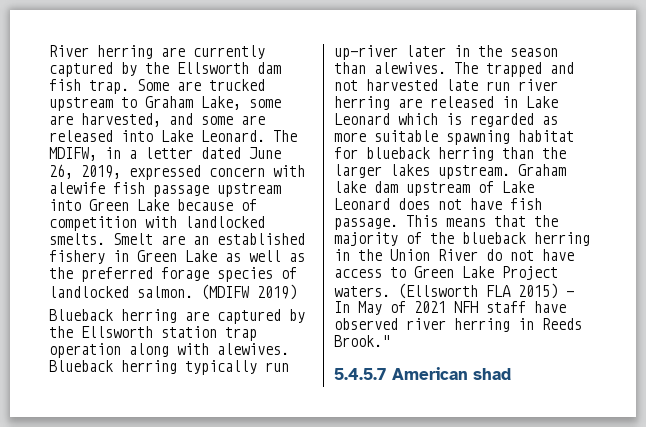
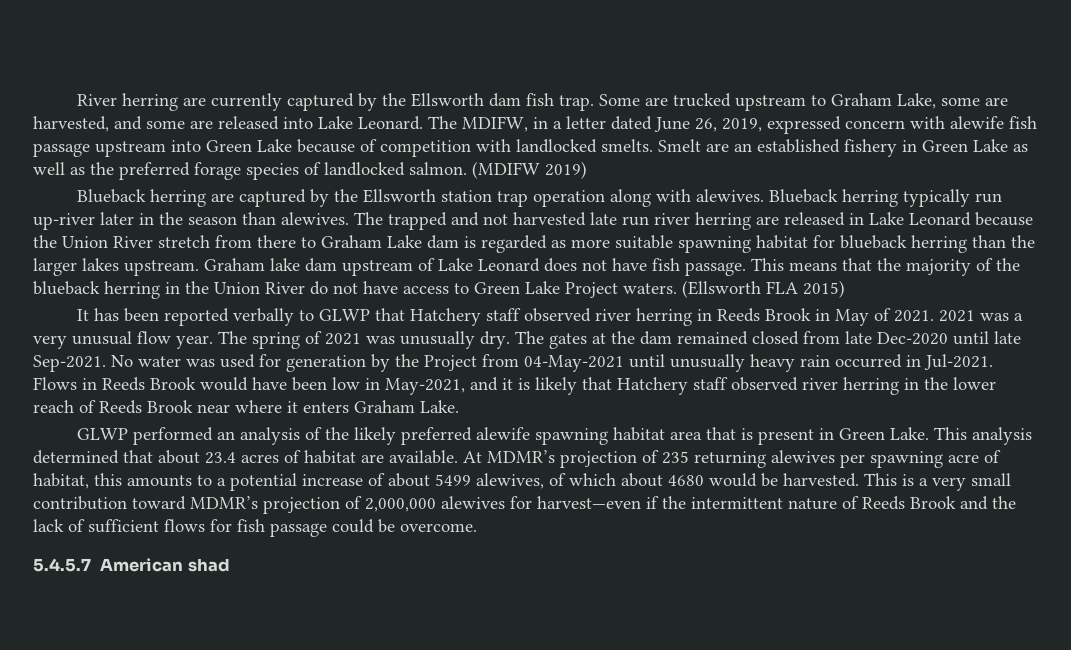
- The trapped and not harvested late run river herring are released in Lake Leonard which is regarded as more suitable spawning habitat for blueback herring than the larger lakes upstream.
+ The trapped and not harvested late run river herring are released in Lake Leonard because the Union River stretch from there to Graham Lake dam is regarded as more suitable spawning habitat for blueback herring than the larger lakes upstream.
- (Ellsworth FLA 2015) - In May of 2021 NFH staff have observed river herring in Reeds Brook."
+ (Ellsworth FLA 2015)
+ It has been reported verbally to GLWP that Hatchery staff observed river herring in Reeds Brook in May of 2021. 2021 was a very unusual flow year. The spring of 2021 was unusually dry. The gates at the dam remained closed from late Dec-2020 until late Sep-2021. No water was used for generation by the Project from 04-May-2021 until unusually heavy rain occurred in Jul-2021. Flows in Reeds Brook would have been low in May-2021, and it is likely that Hatchery staff observed river herring in the lower reach of Reeds Brook near where it enters Graham Lake.
+ GLWP performed an analysis of the likely preferred alewife spawning habitat area that is present in Green Lake. This analysis determined that about 23.4 acres of habitat are available. At MDMR’s projection of 235 returning alewives per spawning acre of habitat, this amounts to a potential increase of about 5499 alewives, of which about 4680 would be harvested. This is a very small contribution toward MDMR’s projection of 2,000,000 alewives for harvest—even if the intermittent nature of Reeds Brook and the lack of sufficient flows for fish passage could be overcome.

